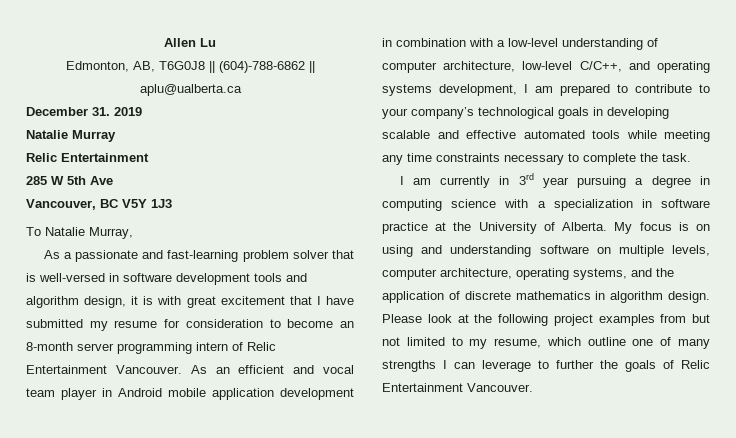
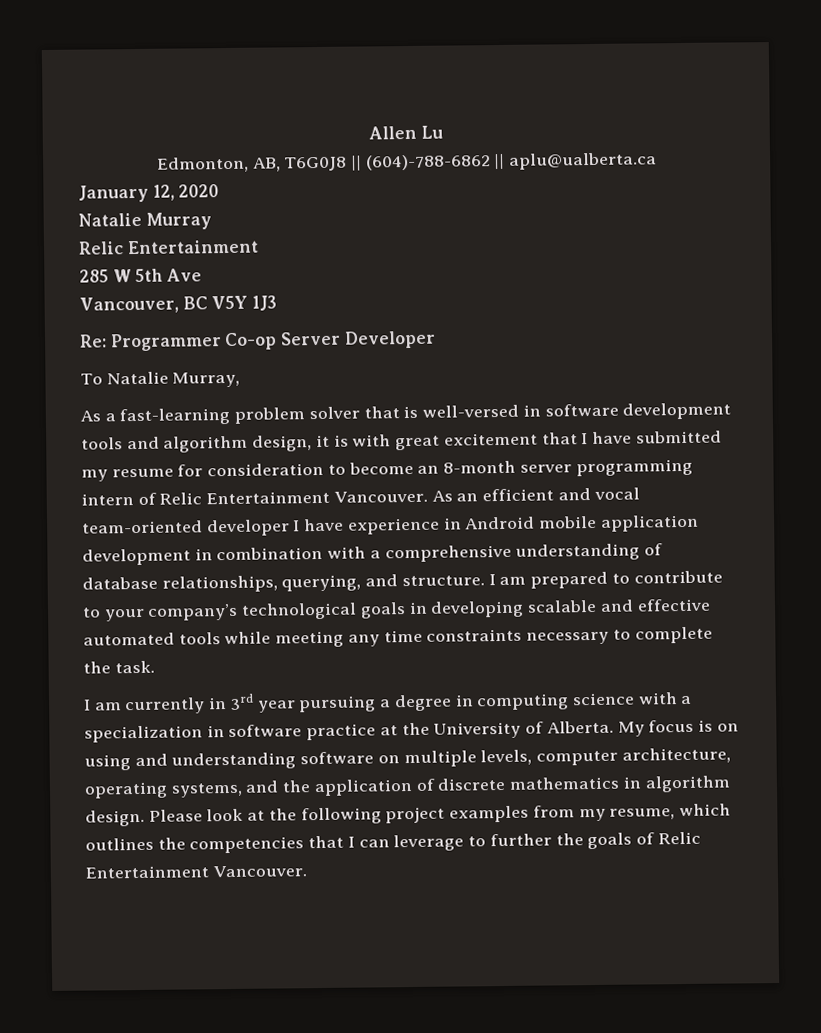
- December 31. 2019
+ January 12, 2020
+ Re: Programmer Co-op Server Developer
- As a passionate and fast-learning problem solver that is well-versed in software development tools and algorithm design, it is with great excitement that I have submitted my resume for consideration to become an 8-month server programming intern of Relic Entertainment Vancouver.
+ As a fast-learning problem solver that is well-versed in software development tools and algorithm design, it is with great excitement that I have submitted my resume for consideration to become an 8-month server programming intern of Relic Entertainment Vancouver.
- As an efficient and vocal team player in Android mobile application development in combination with a low-level understanding of computer architecture, low-level C/C++, and operating systems development, I am prepared to contribute to your company’s technological goals in developing scalable and effective automated tools while meeting any time constraints necessary to complete the task.
+ As an efficient and vocal team-oriented developer I have experience in Android mobile application development in combination with a comprehensive understanding of database relationships, querying, and structure. I am prepared to contribute to your company’s technological goals in developing scalable and effective automated tools while meeting any time constraints necessary to complete the task.
- Please look at the following project examples from but not limited to my resume, which outline one of many strengths I can leverage to further the goals of Relic Entertainment Vancouver.
+ Please look at the following project examples from my resume, which outlines the competencies that I can leverage to further the goals of Relic Entertainment Vancouver.

